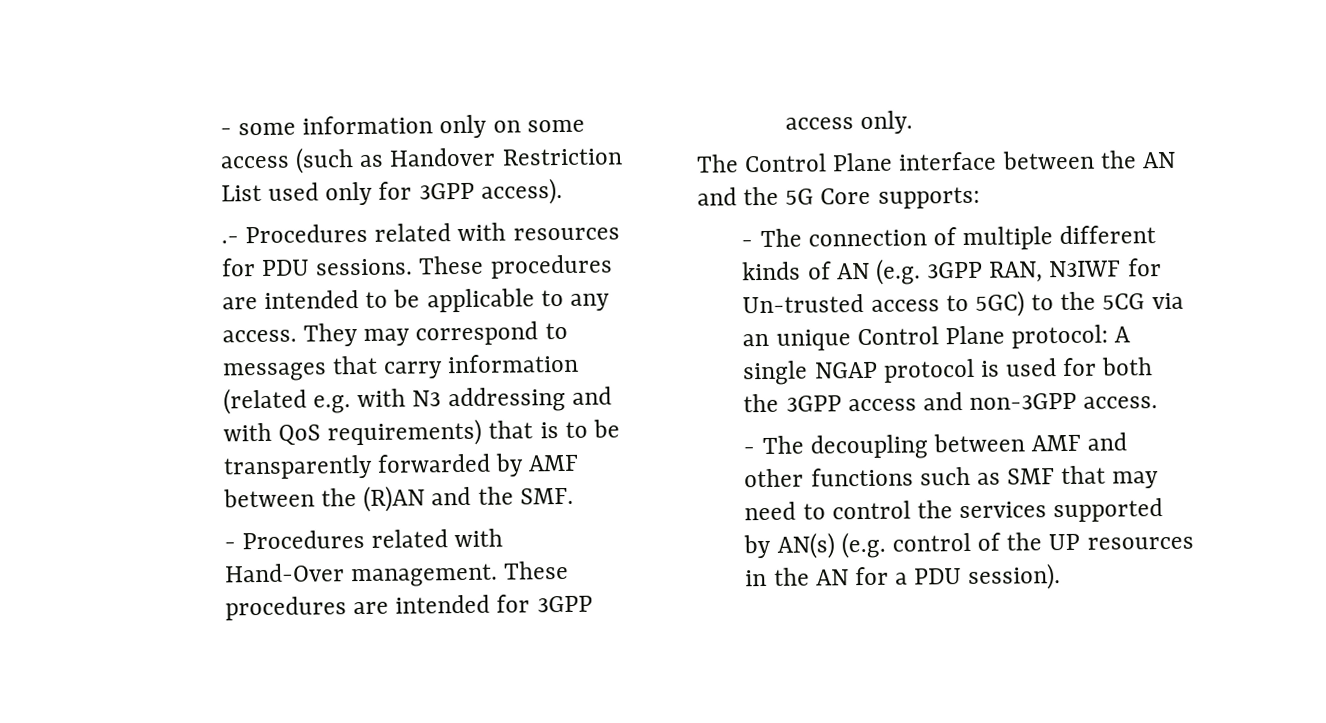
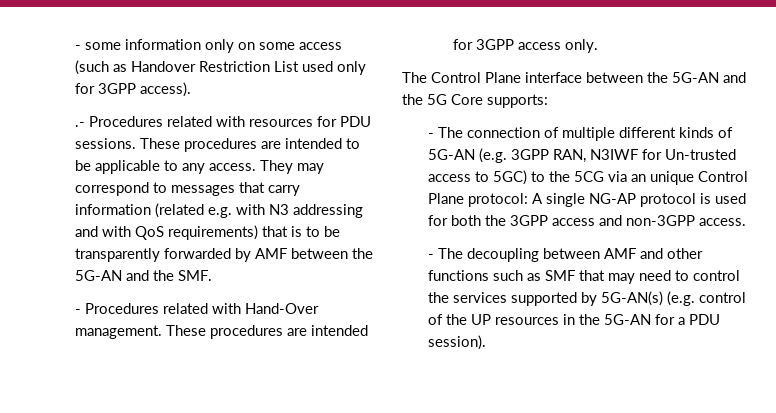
- They may correspond to messages that carry information (related e.g. with N3 addressing and with QoS requirements) that is to be transparently forwarded by AMF between the (R)AN and the SMF.
+ They may correspond to messages that carry information (related e.g. with N3 addressing and with QoS requirements) that is to be transparently forwarded by AMF between the 5G-AN and the SMF.
- The Control Plane interface between the AN and the 5G Core supports:
+ The Control Plane interface between the 5G-AN and the 5G Core supports:
- - The connection of multiple different kinds of AN (e.g. 3GPP RAN, N3IWF for Un-trusted access to 5GC) to the 5CG via an unique Control Plane protocol: A single NGAP protocol is used for both the 3GPP access and non-3GPP access.
+ - The connection of multiple different kinds of 5G-AN (e.g. 3GPP RAN, N3IWF for Un-trusted access to 5GC) to the 5CG via an unique Control Plane protocol: A single NG-AP protocol is used for both the 3GPP access and non-3GPP access.
- - The decoupling between AMF and other functions such as SMF that may need to control the services supported by AN(s) (e.g. control of the UP resources in the AN for a PDU session).
+ - The decoupling between AMF and other functions such as SMF that may need to control the services supported by 5G-AN(s) (e.g. control of the UP resources in the 5G-AN for a PDU session).

